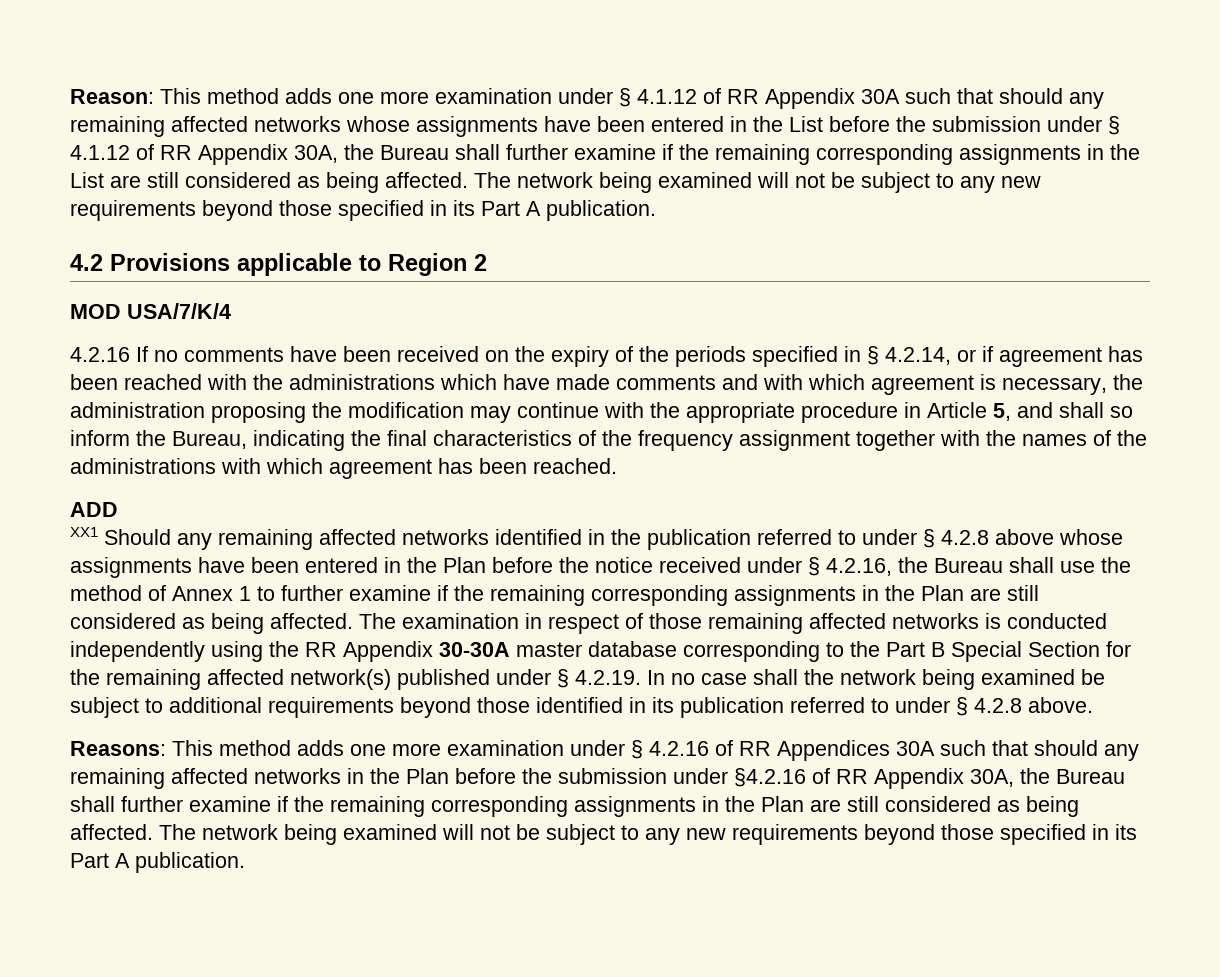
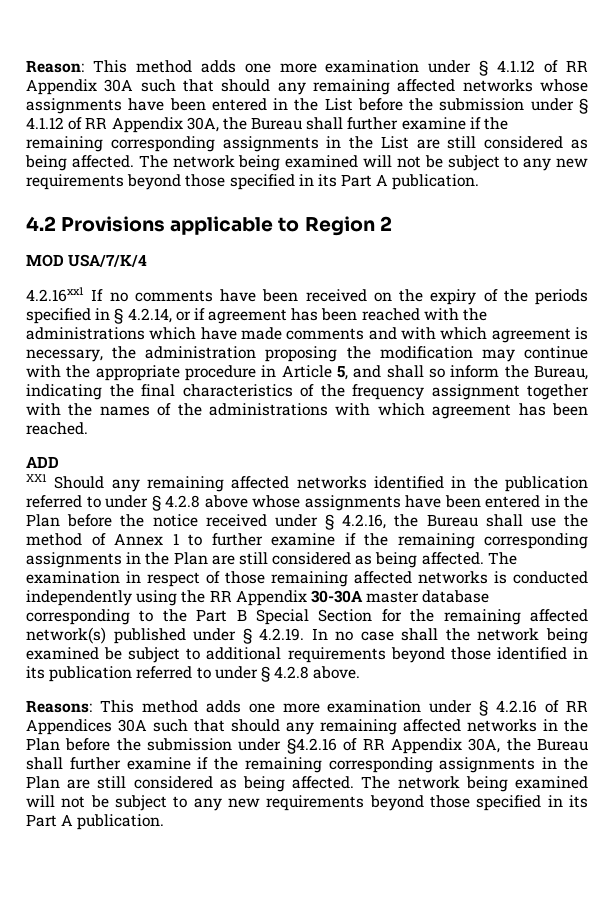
- 4.2.16 If no comments have been received on the expiry of the periods specified in § 4.2.14, or if agreement has been reached with the administrations which have made comments and with which agreement is necessary, the administration proposing the modification may continue with the appropriate procedure in Article 5, and shall so inform the Bureau, indicating the final characteristics of the frequency assignment together with the names of the administrations with which agreement has been reached.
+ 4.2.16xx1 If no comments have been received on the expiry of the periods specified in § 4.2.14, or if agreement has been reached with the administrations which have made comments and with which agreement is necessary, the administration proposing the modification may continue with the appropriate procedure in Article 5, and shall so inform the Bureau, indicating the final characteristics of the frequency assignment together with the names of the administrations with which agreement has been reached.

